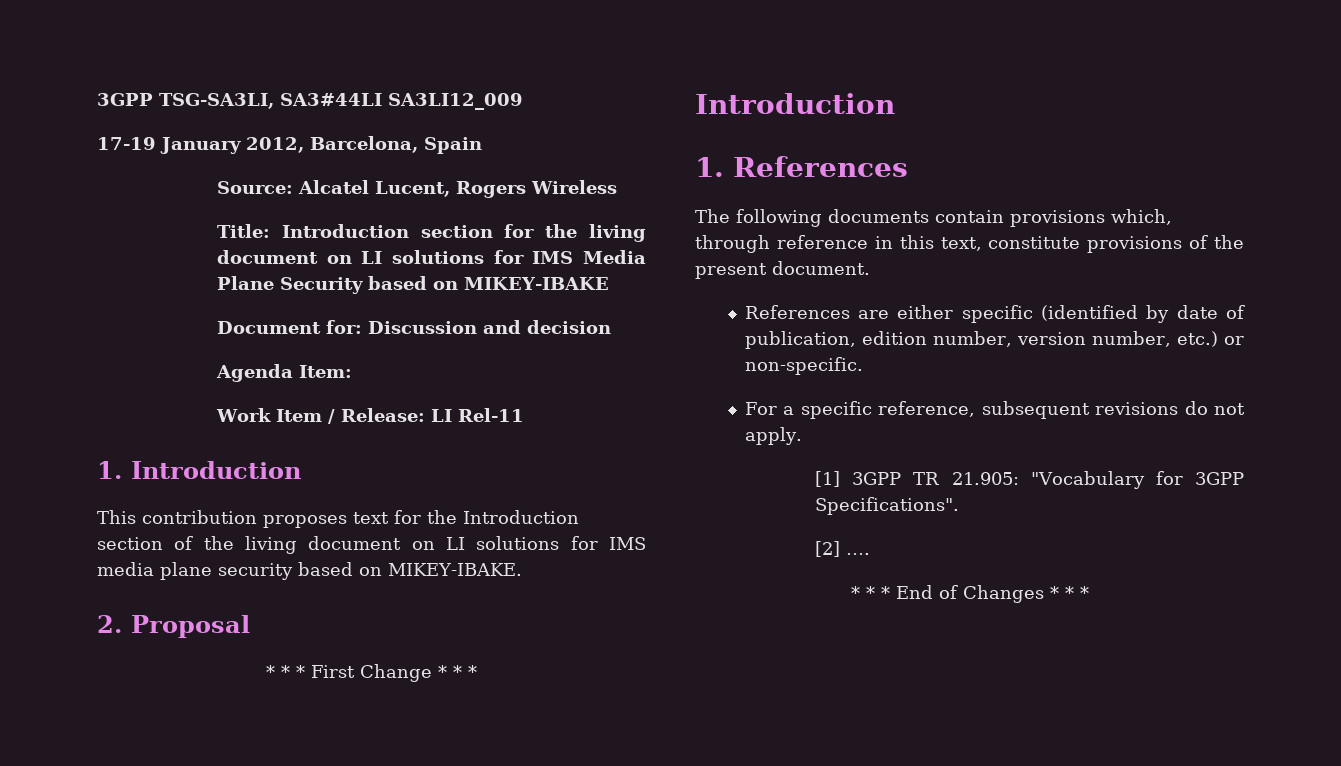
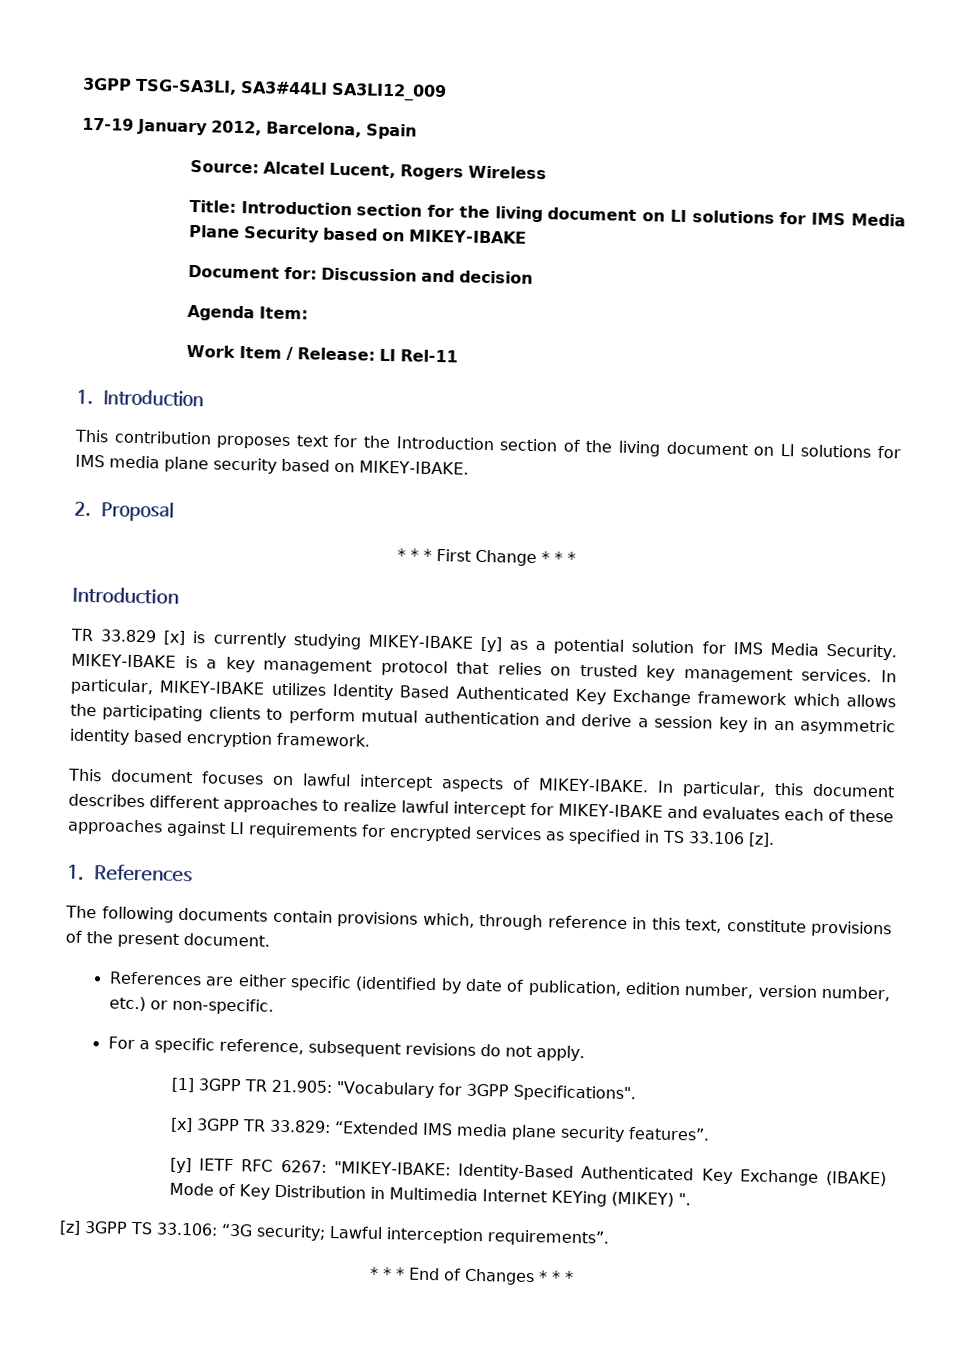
+ TR 33.829 [x] is currently studying MIKEY-IBAKE [y] as a potential solution for IMS Media Security. MIKEY-IBAKE is a key management protocol that relies on trusted key management services. In particular, MIKEY-IBAKE utilizes Identity Based Authenticated Key Exchange framework which allows the participating clients to perform mutual authentication and derive a session key in an asymmetric identity based encryption framework.
+ This document focuses on lawful intercept aspects of MIKEY-IBAKE. In particular, this document describes different approaches to realize lawful intercept for MIKEY-IBAKE and evaluates each of these approaches against LI requirements for encrypted services as specified in TS 33.106 [z].
- [2] ….
+ [x] 3GPP TR 33.829: “Extended IMS media plane security features”.
+ [y] IETF RFC 6267: "MIKEY-IBAKE: Identity-Based Authenticated Key Exchange (IBAKE) Mode of Key Distribution in Multimedia Internet KEYing (MIKEY) ".
+ [z] 3GPP TS 33.106: “3G security; Lawful interception requirements”.

